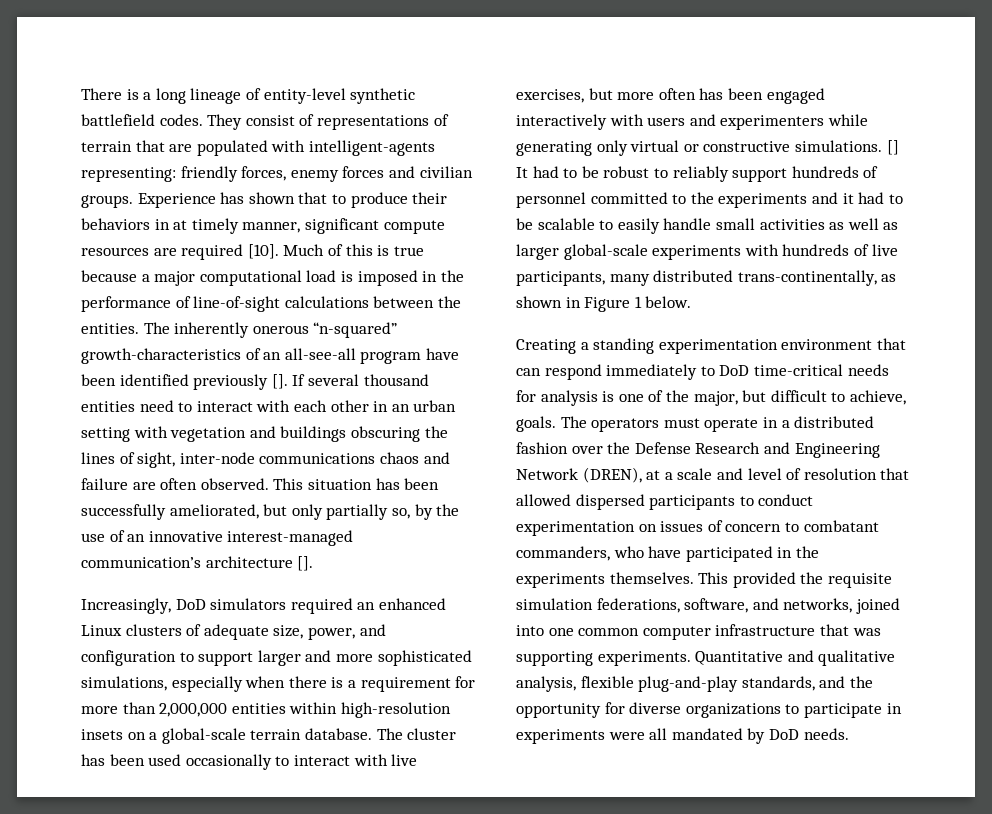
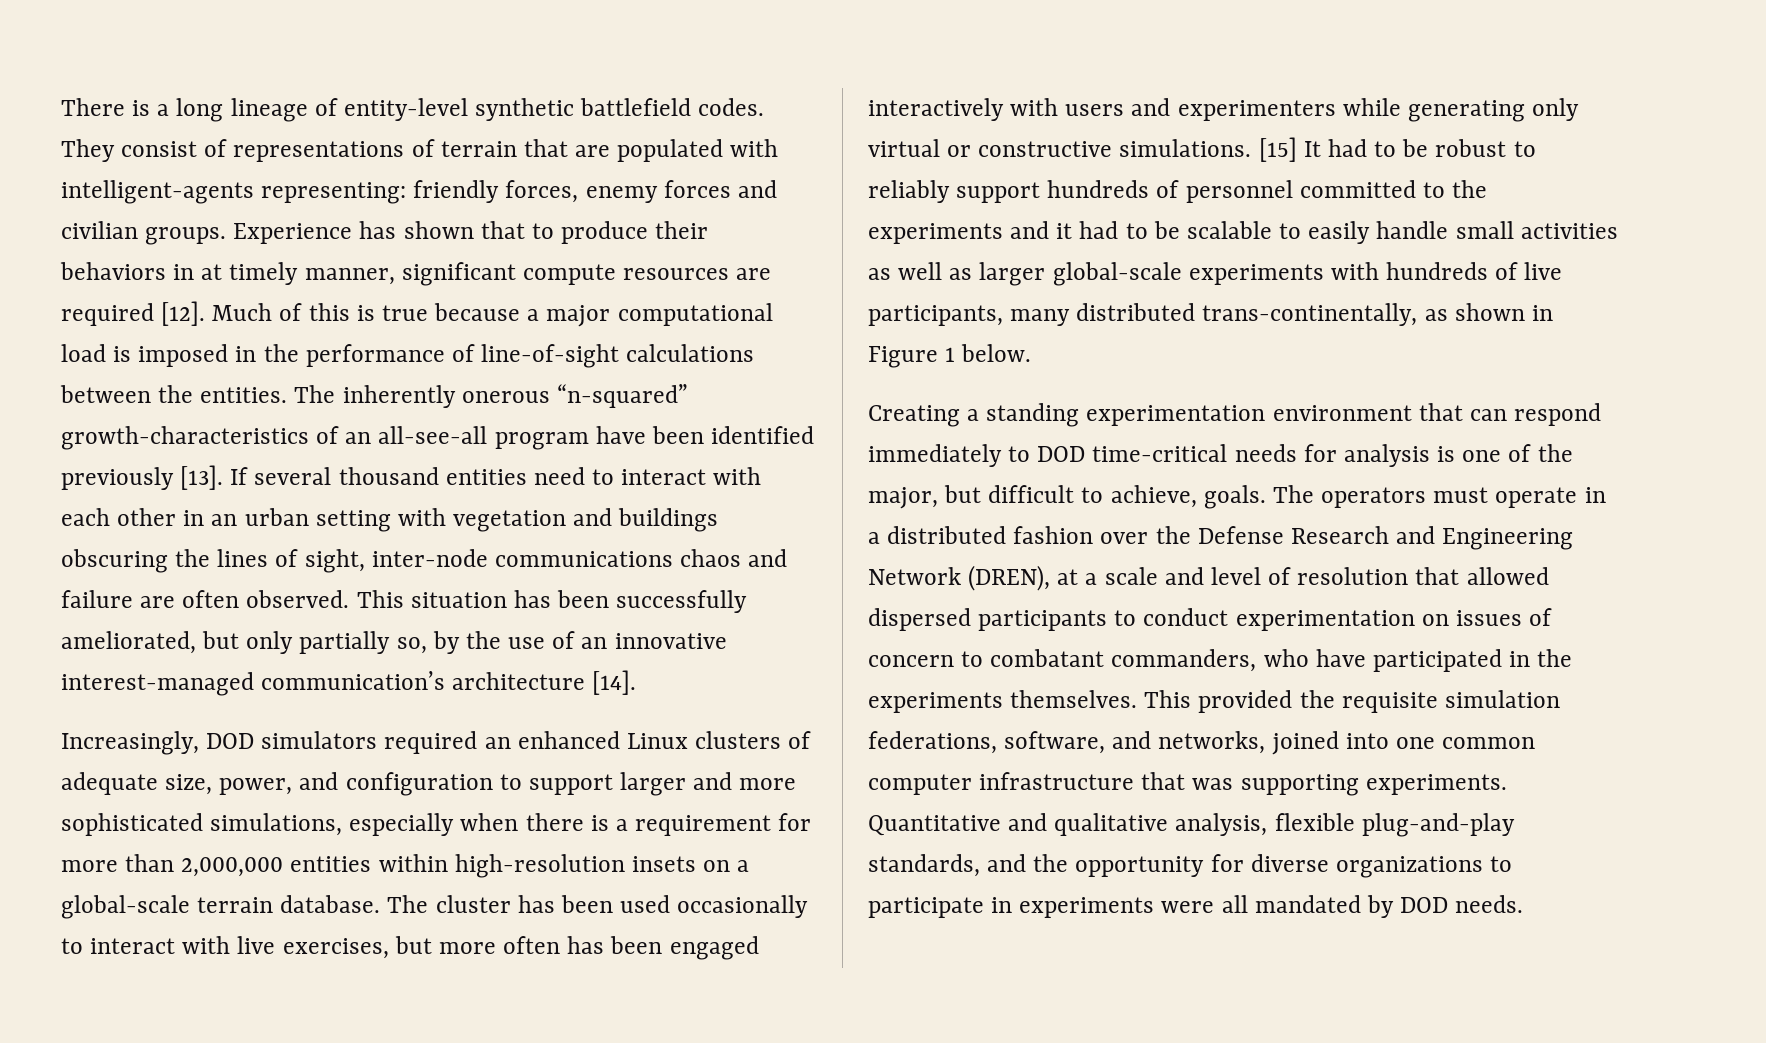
- Experience has shown that to produce their behaviors in at timely manner, significant compute resources are required [10].
+ Experience has shown that to produce their behaviors in at timely manner, significant compute resources are required [12].
- The inherently onerous “n-squared” growth-characteristics of an all-see-all program have been identified previously [].
+ The inherently onerous “n-squared” growth-characteristics of an all-see-all program have been identified previously [13].
- This situation has been successfully ameliorated, but only partially so, by the use of an innovative interest-managed communication’s architecture [].
+ This situation has been successfully ameliorated, but only partially so, by the use of an innovative interest-managed communication’s architecture [14].
- Increasingly, DoD simulators required an enhanced Linux clusters of adequate size, power, and configuration to support larger and more sophisticated simulations, especially when there is a requirement for more than 2,000,000 entities within high-resolution insets on a global-scale terrain database.
+ Increasingly, DOD simulators required an enhanced Linux clusters of adequate size, power, and configuration to support larger and more sophisticated simulations, especially when there is a requirement for more than 2,000,000 entities within high-resolution insets on a global-scale terrain database.
- [] It had to be robust to reliably support hundreds of personnel committed to the experiments and it had to be scalable to easily handle small activities as well as larger global-scale experiments with hundreds of live participants, many distributed trans-continentally, as shown in Figure 1 below.
+ [15] It had to be robust to reliably support hundreds of personnel committed to the experiments and it had to be scalable to easily handle small activities as well as larger global-scale experiments with hundreds of live participants, many distributed trans-continentally, as shown in Figure 1 below.
- Creating a standing experimentation environment that can respond immediately to DoD time-critical needs for analysis is one of the major, but difficult to achieve, goals.
+ Creating a standing experimentation environment that can respond immediately to DOD time-critical needs for analysis is one of the major, but difficult to achieve, goals.
- Quantitative and qualitative analysis, flexible plug-and-play standards, and the opportunity for diverse organizations to participate in experiments were all mandated by DoD needs.
+ Quantitative and qualitative analysis, flexible plug-and-play standards, and the opportunity for diverse organizations to participate in experiments were all mandated by DOD needs.

